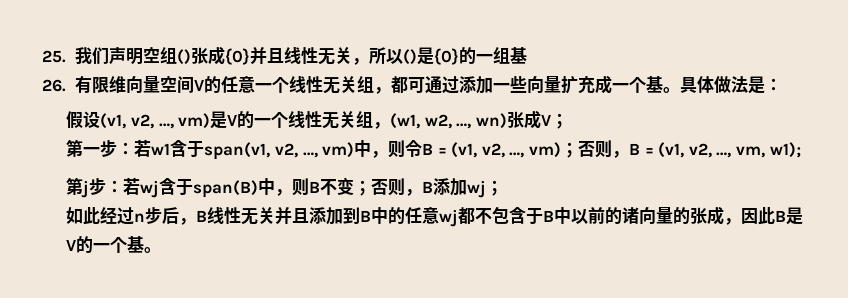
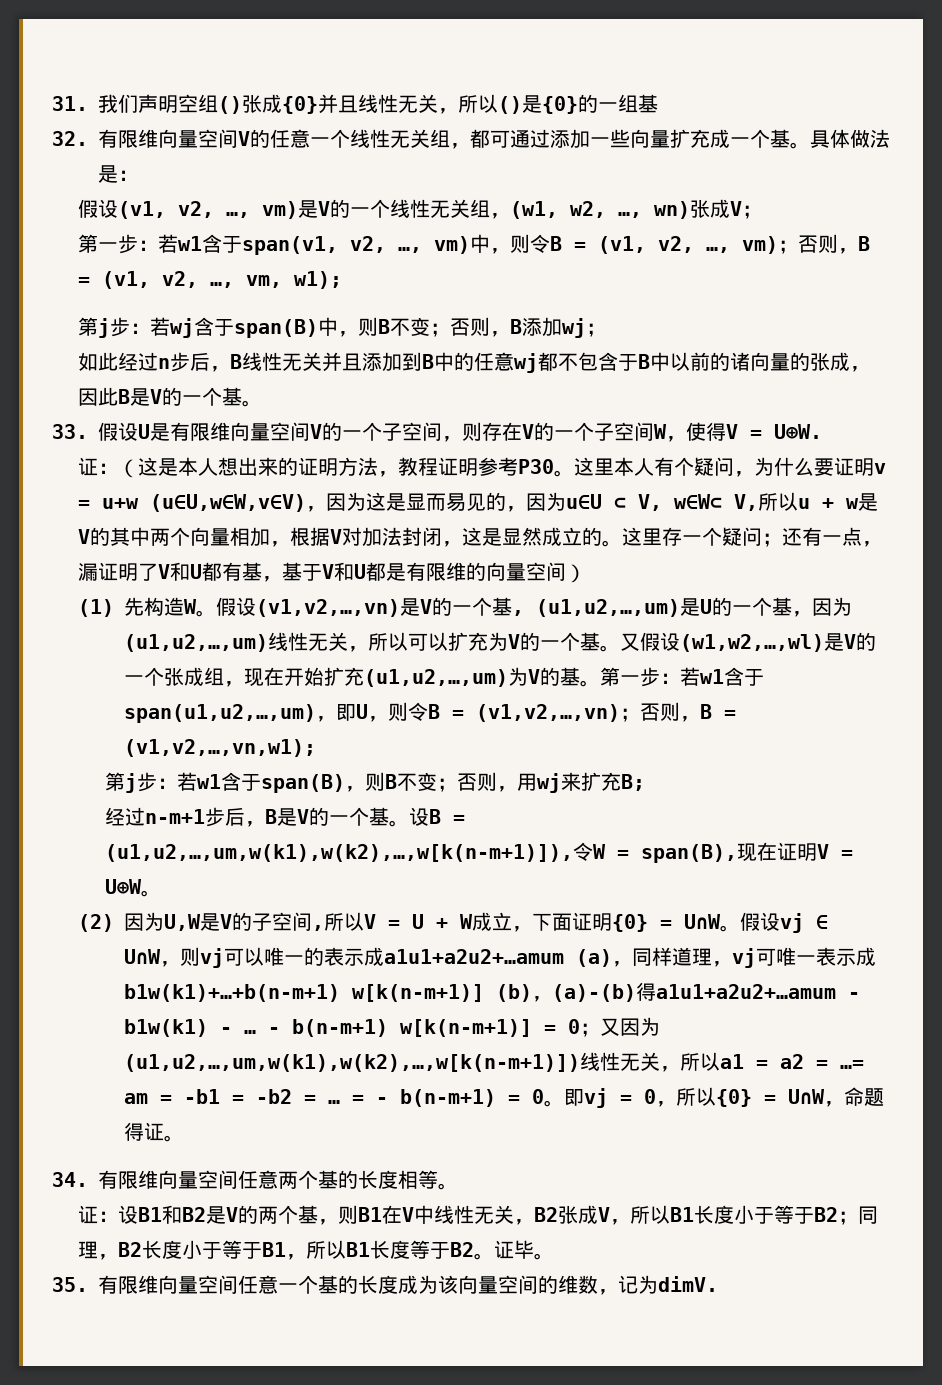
- 25.我们声明空组()张成{0}并且线性无关，所以()是{0}的一组基
+ 31.我们声明空组()张成{0}并且线性无关，所以()是{0}的一组基
- 26.有限维向量空间V的任意一个线性无关组，都可通过添加一些向量扩充成一个基。
+ 32.有限维向量空间V的任意一个线性无关组，都可通过添加一些向量扩充成一个基。
+ 33.假设U是有限维向量空间V的一个子空间，则存在V的一个子空间W，使得V = U⊕W.
+ 证：（这是本人想出来的证明方法，教程证明参考P30。这里本人有个疑问，为什么要证明v = u+w (u∈U,w∈W,v∈V)，因为这是显而易见的，因为u∈U ⊂ V, w∈W⊂ V,所以u + w是V的其中两个向量相加，根据V对加法封闭，这是显然成立的。这里存一个疑问；还有一点，漏证明了V和U都有基，基于V和U都是有限维的向量空间）
+ (1)先构造W。假设(v1,v2,…,vn)是V的一个基, (u1,u2,…,um)是U的一个基，因为(u1,u2,…,um)线性无关，所以可以扩充为V的一个基。又假设(w1,w2,…,wl)是V的一个张成组，现在开始扩充(u1,u2,…,um)为V的基。第一步：若w1含于span(u1,u2,…,um)，即U，则令B = (v1,v2,…,vn)；否则，B = (v1,v2,…,vn,w1);
+ 第j步：若w1含于span(B)，则B不变；否则，用wj来扩充B;
+ 经过n-m+1步后，B是V的一个基。设B = (u1,u2,…,um,w(k1),w(k2),…,w[k(n-m+1)]),令W = span(B),现在证明V = U⊕W。
+ (2)因为U,W是V的子空间,所以V = U + W成立，下面证明{0} = U∩W。假设vj ∈ U∩W，则vj可以唯一的表示成a1u1+a2u2+…amum (a)，同样道理，vj可唯一表示成b1w(k1)+…+b(n-m+1) w[k(n-m+1)] (b)，(a)-(b)得a1u1+a2u2+…amum - b1w(k1) - … - b(n-m+1) w[k(n-m+1)] = 0；又因为(u1,u2,…,um,w(k1),w(k2),…,w[k(n-m+1)])线性无关，所以a1 = a2 = …= am = -b1 = -b2 = … = - b(n-m+1) = 0。即vj = 0，所以{0} = U∩W，命题得证。
+ 34.有限维向量空间任意两个基的长度相等。
+ 证：设B1和B2是V的两个基，则B1在V中线性无关，B2张成V，所以B1长度小于等于B2；同理，B2长度小于等于B1，所以B1长度等于B2。证毕。
+ 35.有限维向量空间任意一个基的长度成为该向量空间的维数，记为dimV.

